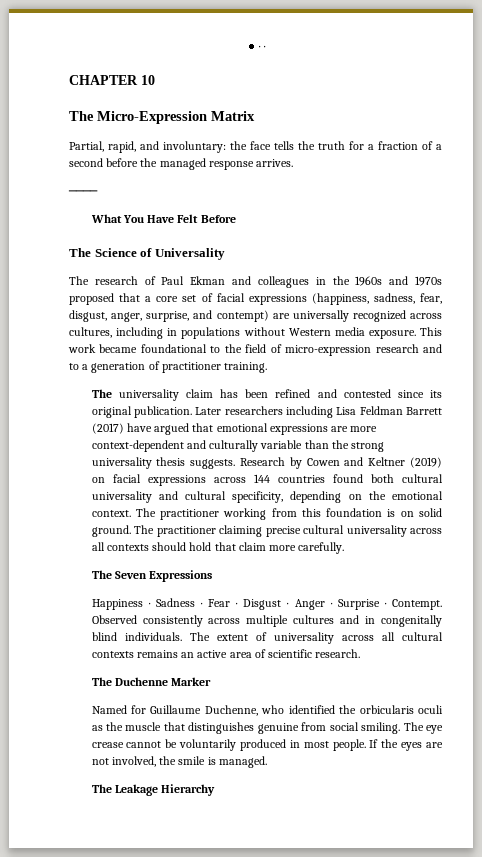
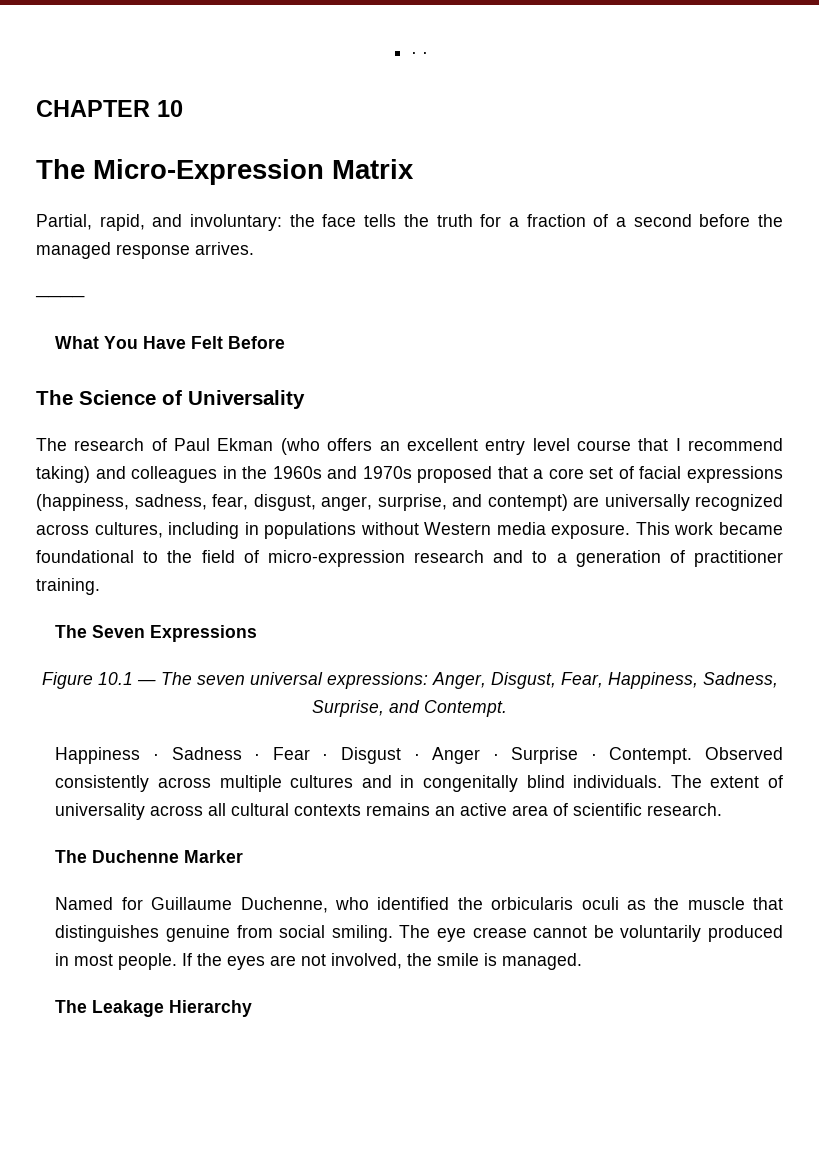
- The research of Paul Ekman and colleagues in the 1960s and 1970s proposed that a core set of facial expressions (happiness, sadness, fear, disgust, anger, surprise, and contempt) are universally recognized across cultures, including in populations without Western media exposure.
+ The research of Paul Ekman (who offers an excellent entry level course that I recommend taking) and colleagues in the 1960s and 1970s proposed that a core set of facial expressions (happiness, sadness, fear, disgust, anger, surprise, and contempt) are universally recognized across cultures, including in populations without Western media exposure.
- The universality claim has been refined and contested since its original publication. Later researchers including Lisa Feldman Barrett (2017) have argued that emotional expressions are more context-dependent and culturally variable than the strong universality thesis suggests. Research by Cowen and Keltner (2019) on facial expressions across 144 countries found both cultural universality and cultural specificity, depending on the emotional context. The practitioner working from this foundation is on solid ground. The practitioner claiming precise cultural universality across all contexts should hold that claim more carefully.
  The Seven Expressions
+ Figure 10.1 — The seven universal expressions: Anger, Disgust, Fear, Happiness, Sadness, Surprise, and Contempt.

